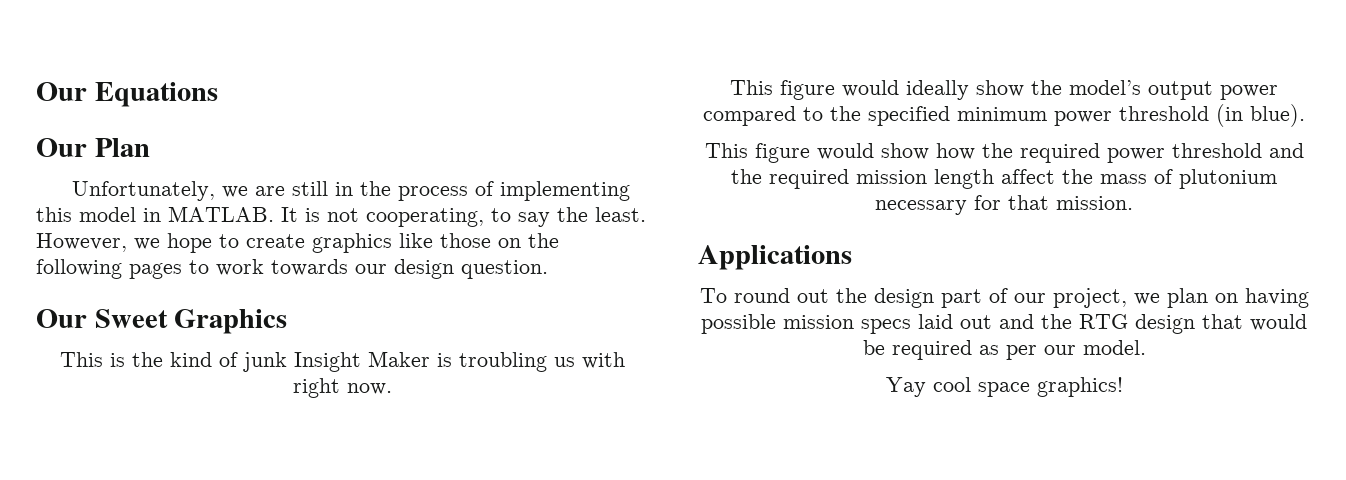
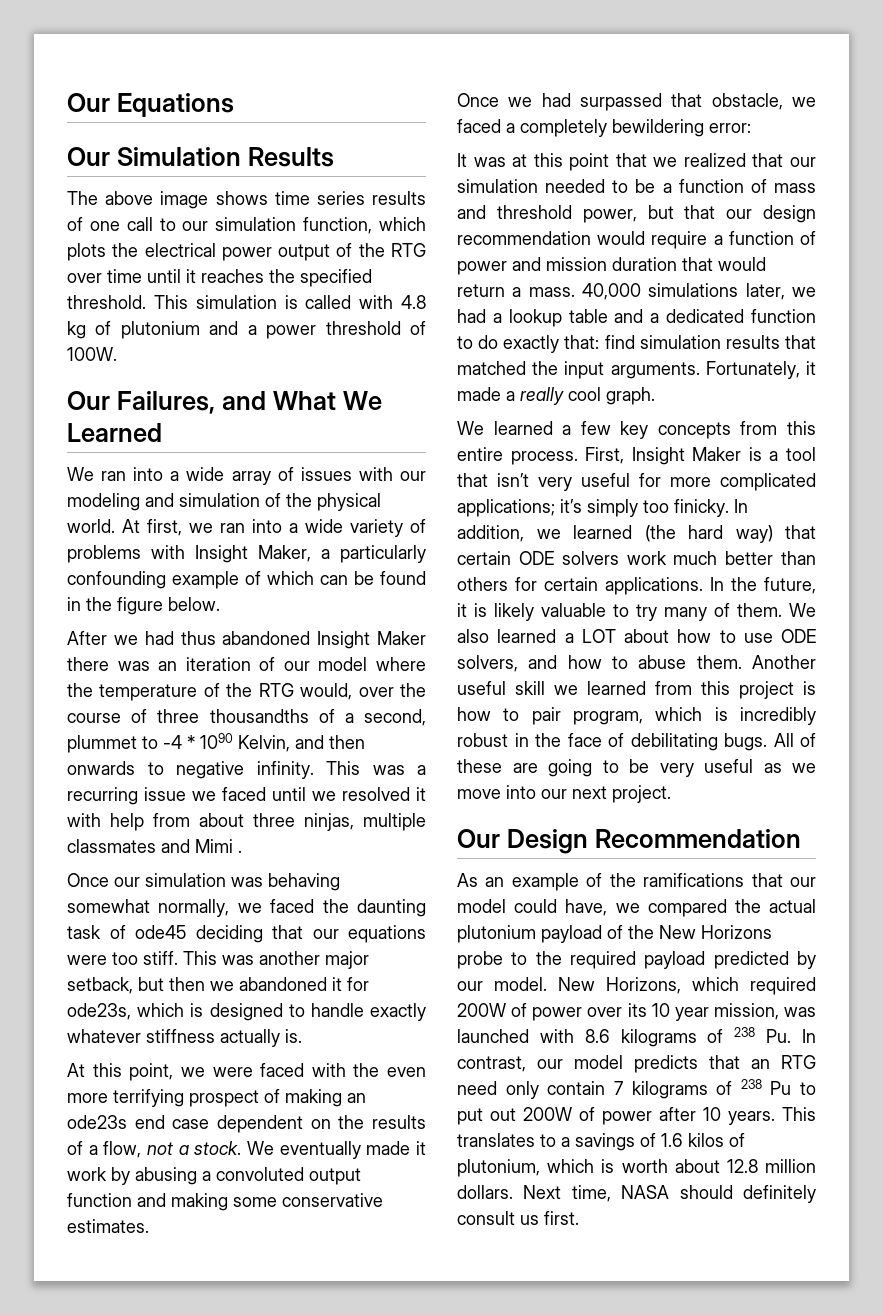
- Our Plan
- Unfortunately, we are still in the process of implementing this model in MATLAB. It is not cooperating, to say the least. However, we hope to create graphics like those on the following pages to work towards our design question.
- Our Sweet Graphics
- This is the kind of junk Insight Maker is troubling us with right now.
- This figure would ideally show the model’s output power compared to the specified minimum power threshold (in blue).
- This figure would show how the required power threshold and the required mission length affect the mass of plutonium necessary for that mission.
- Applications
- To round out the design part of our project, we plan on having possible mission specs laid out and the RTG design that would be required as per our model.
- Yay cool space graphics!
+ Our Simulation Results
+ The above image shows time series results of one call to our simulation function, which plots the electrical power output of the RTG over time until it reaches the specified threshold. This simulation is called with 4.8 kg of plutonium and a power threshold of 100W.
+ Our Failures, and What We Learned
+ We ran into a wide array of issues with our modeling and simulation of the physical world. At first, we ran into a wide variety of problems with Insight Maker, a particularly confounding example of which can be found in the figure below.
+ After we had thus abandoned Insight Maker there was an iteration of our model where the temperature of the RTG would, over the course of three thousandths of a second, plummet to -4 * 1090 Kelvin, and then onwards to negative infinity. This was a recurring issue we faced until we resolved it with help from about three ninjas, multiple classmates and Mimi .
+ Once our simulation was behaving somewhat normally, we faced the daunting task of ode45 deciding that our equations were too stiff. This was another major setback, but then we abandoned it for ode23s, which is designed to handle exactly whatever stiffness actually is.
+ At this point, we were faced with the even more terrifying prospect of making an ode23s end case dependent on the results of a flow, not a stock. We eventually made it work by abusing a convoluted output function and making some conservative estimates.
+ Once we had surpassed that obstacle, we faced a completely bewildering error:
+ It was at this point that we realized that our simulation needed to be a function of mass and threshold power, but that our design recommendation would require a function of power and mission duration that would return a mass. 40,000 simulations later, we had a lookup table and a dedicated function to do exactly that: find simulation results that matched the input arguments. Fortunately, it made a really cool graph.
+ We learned a few key concepts from this entire process. First, Insight Maker is a tool that isn’t very useful for more complicated applications; it’s simply too finicky. In addition, we learned (the hard way) that certain ODE solvers work much better than others for certain applications. In the future, it is likely valuable to try many of them. We also learned a LOT about how to use ODE solvers, and how to abuse them. Another useful skill we learned from this project is how to pair program, which is incredibly robust in the face of debilitating bugs. All of these are going to be very useful as we move into our next project.
+ Our Design Recommendation
+ As an example of the ramifications that our model could have, we compared the actual plutonium payload of the New Horizons probe to the required payload predicted by our model. New Horizons, which required 200W of power over its 10 year mission, was launched with 8.6 kilograms of 238 Pu. In contrast, our model predicts that an RTG need only contain 7 kilograms of 238 Pu to put out 200W of power after 10 years. This translates to a savings of 1.6 kilos of plutonium, which is worth about 12.8 million dollars. Next time, NASA should definitely consult us first.

